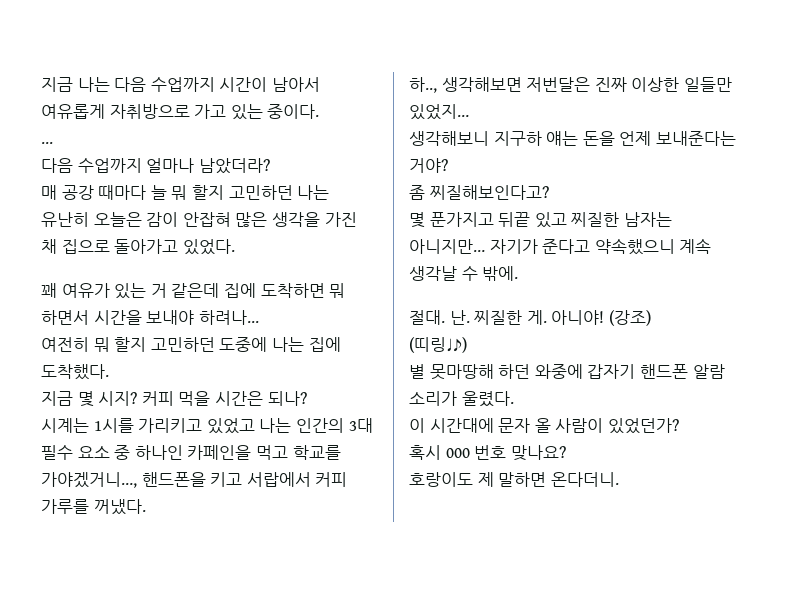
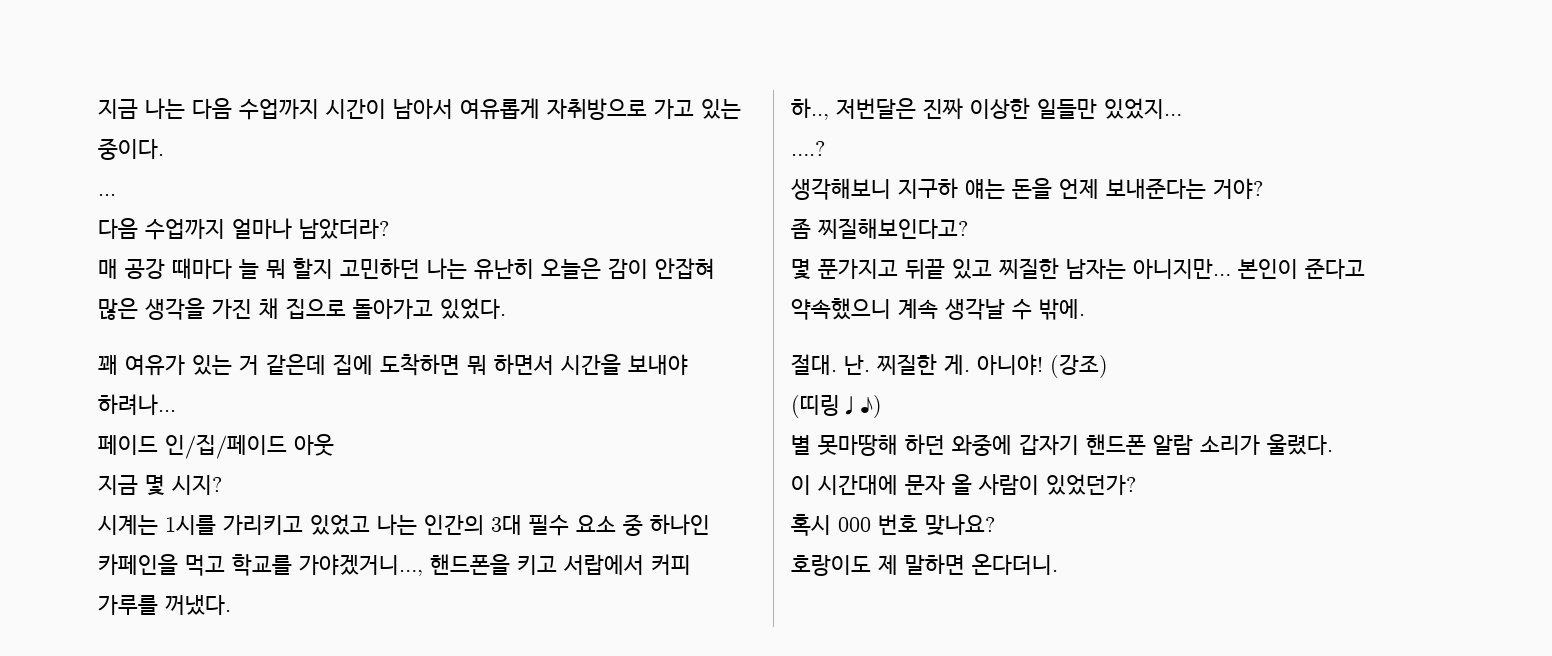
- 여전히 뭐 할지 고민하던 도중에 나는 집에 도착했다.
+ 페이드 인/집/페이드 아웃
- 커피 먹을 시간은 되나?
- 하.., 생각해보면 저번달은 진짜 이상한 일들만 있었지…
+ 하.., 저번달은 진짜 이상한 일들만 있었지…
+ ….?
- 자기가 준다고 약속했으니 계속 생각날 수 밖에.
+ 본인이 준다고 약속했으니 계속 생각날 수 밖에.

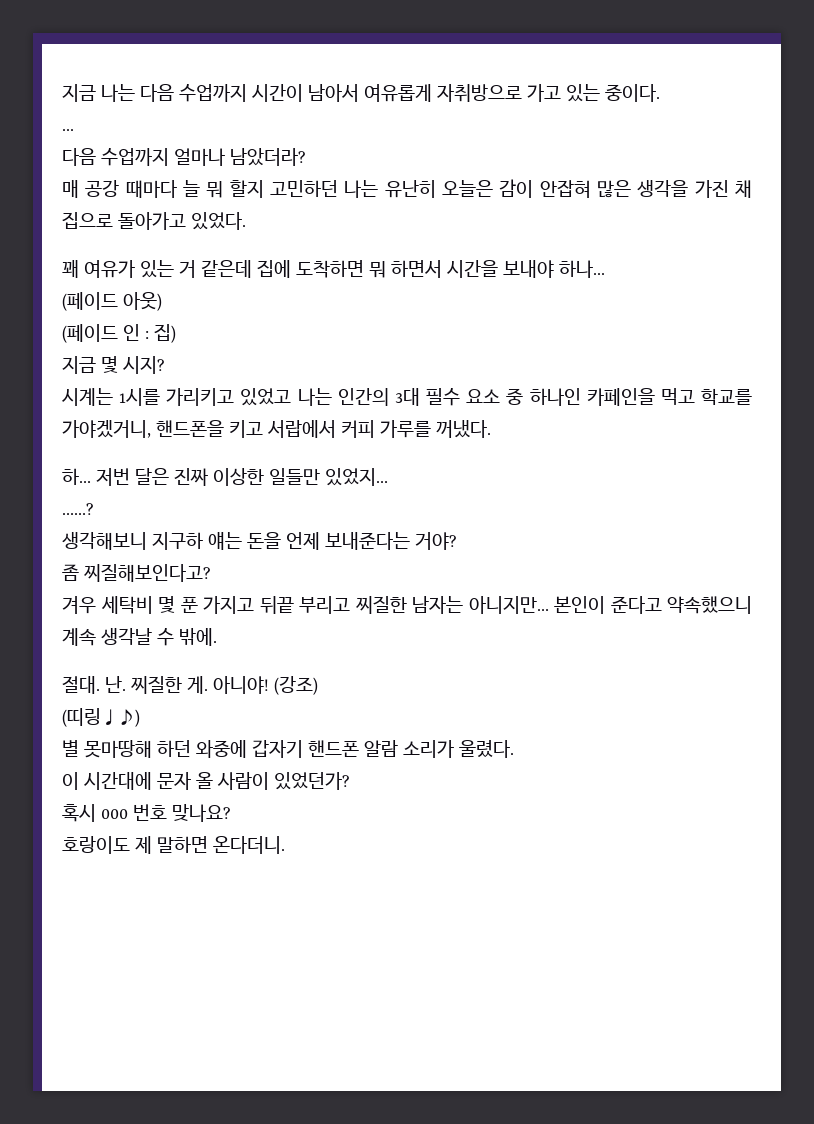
- 꽤 여유가 있는 거 같은데 집에 도착하면 뭐 하면서 시간을 보내야 하려나...
- 페이드 인/집/페이드 아웃
+ 꽤 여유가 있는 거 같은데 집에 도착하면 뭐 하면서 시간을 보내야 하나...
+ (페이드 아웃)
+ (페이드 인 : 집)
- 시계는 1시를 가리키고 있었고 나는 인간의 3대 필수 요소 중 하나인 카페인을 먹고 학교를 가야겠거니…, 핸드폰을 키고 서랍에서 커피 가루를 꺼냈다.
+ 시계는 1시를 가리키고 있었고 나는 인간의 3대 필수 요소 중 하나인 카페인을 먹고 학교를 가야겠거니, 핸드폰을 키고 서랍에서 커피 가루를 꺼냈다.
- 하.., 저번달은 진짜 이상한 일들만 있었지…
+ 하… 저번 달은 진짜 이상한 일들만 있었지…
- ….?
+ ……?
- 몇 푼가지고 뒤끝 있고 찌질한 남자는 아니지만…
+ 겨우 세탁비 몇 푼 가지고 뒤끝 부리고 찌질한 남자는 아니지만…

